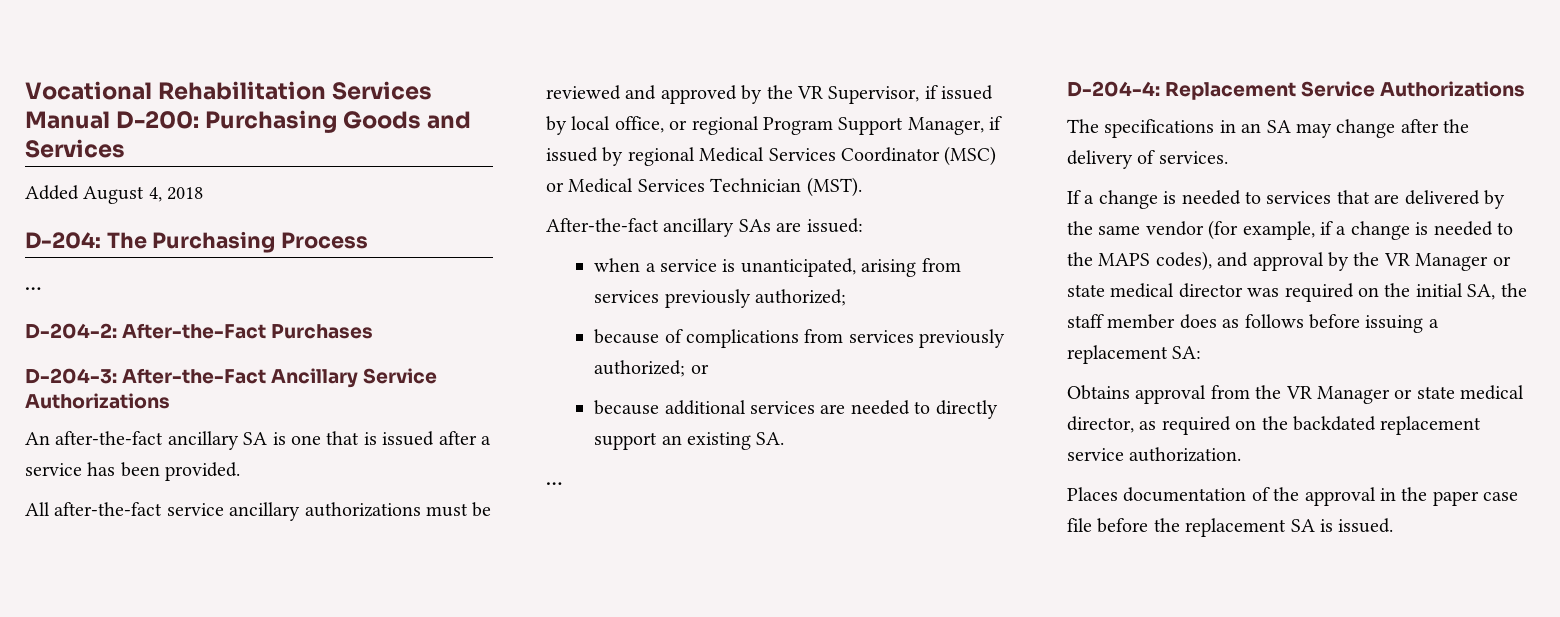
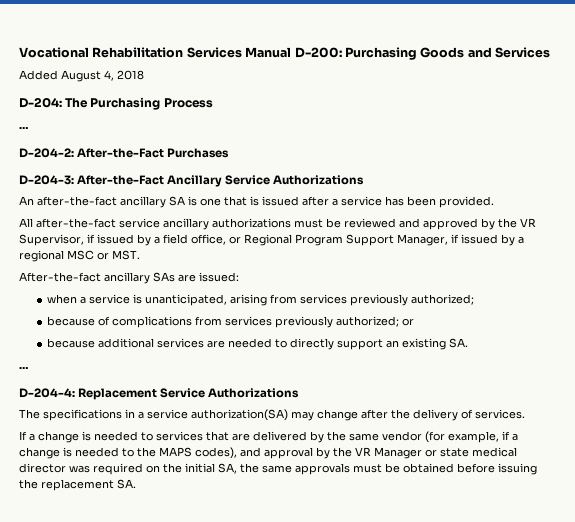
- All after-the-fact service ancillary authorizations must be reviewed and approved by the VR Supervisor, if issued by local office, or regional Program Support Manager, if issued by regional Medical Services Coordinator (MSC) or Medical Services Technician (MST).
+ All after-the-fact service ancillary authorizations must be reviewed and approved by the VR Supervisor, if issued by a field office, or Regional Program Support Manager, if issued by a regional MSC or MST.
- The specifications in an SA may change after the delivery of services.
+ The specifications in a service authorization(SA) may change after the delivery of services.
- If a change is needed to services that are delivered by the same vendor (for example, if a change is needed to the MAPS codes), and approval by the VR Manager or state medical director was required on the initial SA, the staff member does as follows before issuing a replacement SA:
- Obtains approval from the VR Manager or state medical director, as required on the backdated replacement service authorization.
- Places documentation of the approval in the paper case file before the replacement SA is issued.
+ If a change is needed to services that are delivered by the same vendor (for example, if a change is needed to the MAPS codes), and approval by the VR Manager or state medical director was required on the initial SA, the same approvals must be obtained before issuing the replacement SA.

